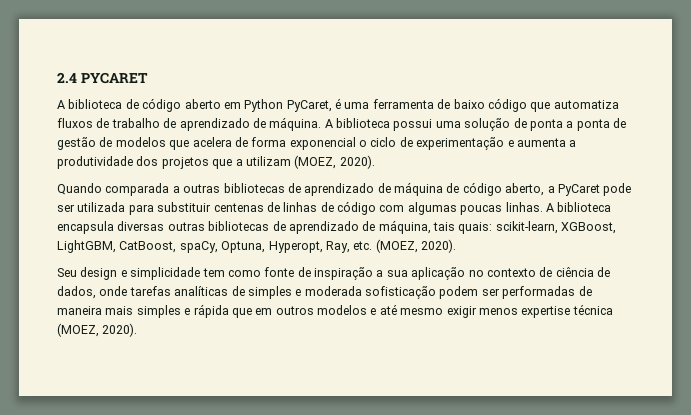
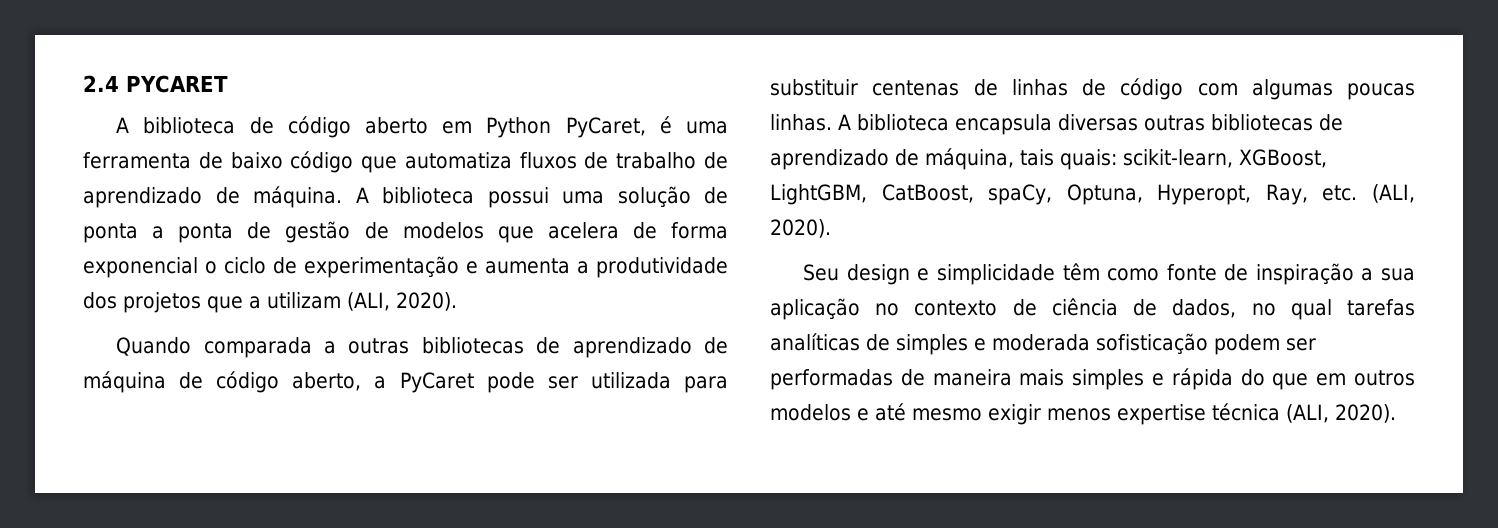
- A biblioteca possui uma solução de ponta a ponta de gestão de modelos que acelera de forma exponencial o ciclo de experimentação e aumenta a produtividade dos projetos que a utilizam (MOEZ, 2020).
+ A biblioteca possui uma solução de ponta a ponta de gestão de modelos que acelera de forma exponencial o ciclo de experimentação e aumenta a produtividade dos projetos que a utilizam (ALI, 2020).
- A biblioteca encapsula diversas outras bibliotecas de aprendizado de máquina, tais quais: scikit-learn, XGBoost, LightGBM, CatBoost, spaCy, Optuna, Hyperopt, Ray, etc. (MOEZ, 2020).
+ A biblioteca encapsula diversas outras bibliotecas de aprendizado de máquina, tais quais: scikit-learn, XGBoost, LightGBM, CatBoost, spaCy, Optuna, Hyperopt, Ray, etc. (ALI, 2020).
- Seu design e simplicidade tem como fonte de inspiração a sua aplicação no contexto de ciência de dados, onde tarefas analíticas de simples e moderada sofisticação podem ser performadas de maneira mais simples e rápida que em outros modelos e até mesmo exigir menos expertise técnica (MOEZ, 2020).
+ Seu design e simplicidade têm como fonte de inspiração a sua aplicação no contexto de ciência de dados, no qual tarefas analíticas de simples e moderada sofisticação podem ser performadas de maneira mais simples e rápida do que em outros modelos e até mesmo exigir menos expertise técnica (ALI, 2020).

